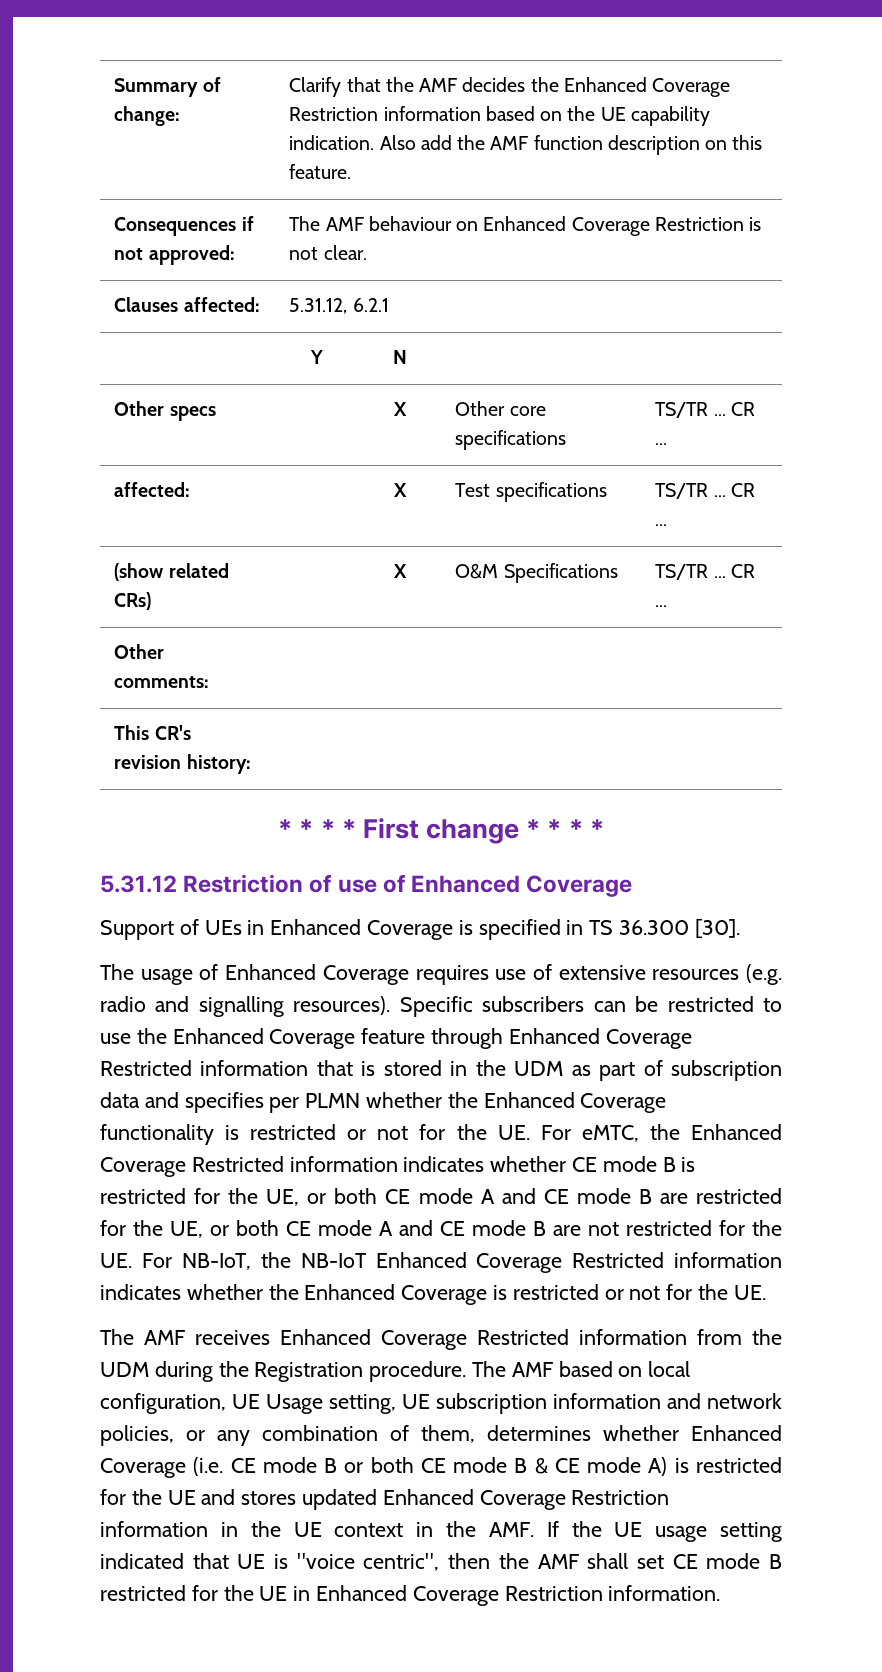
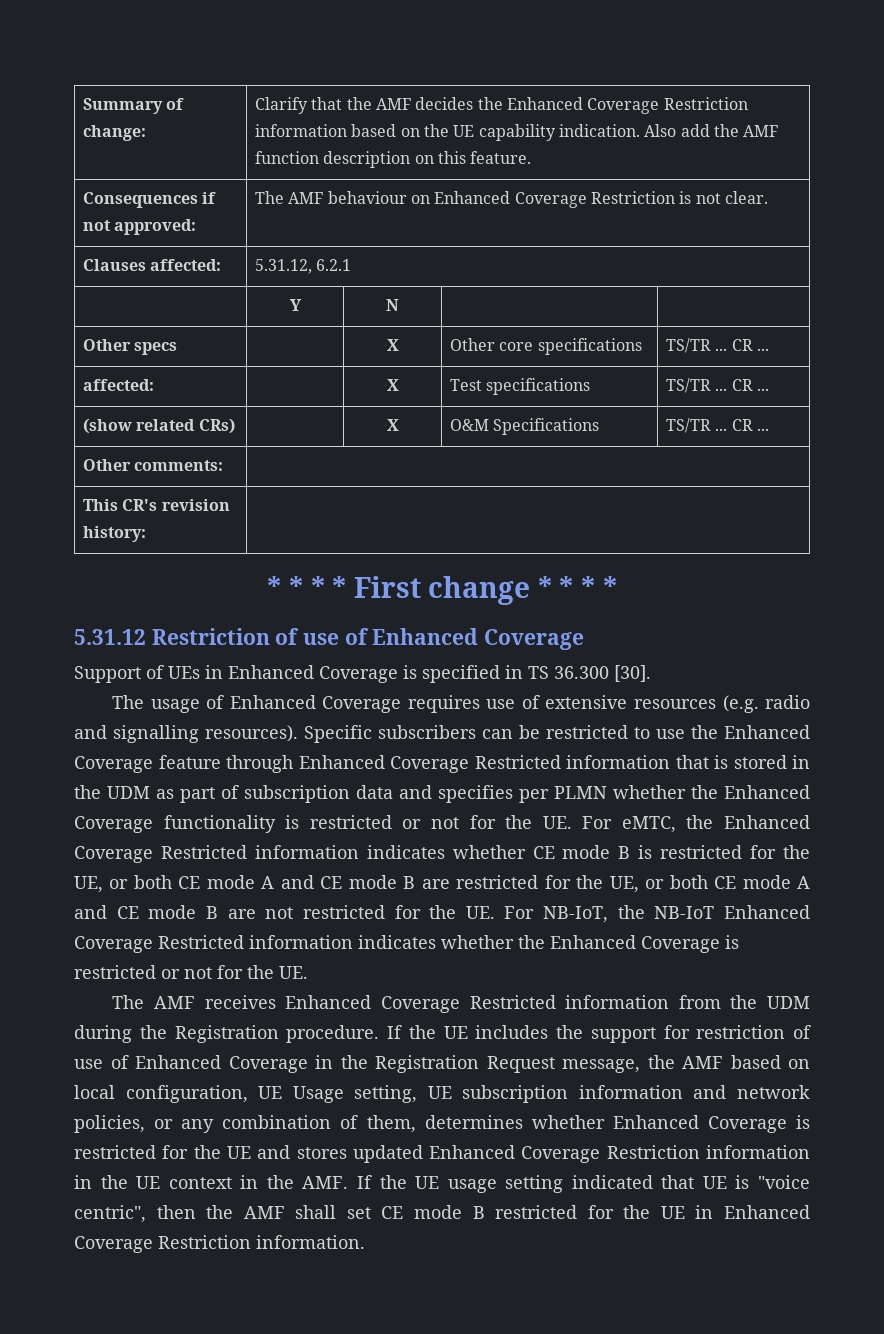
- The AMF based on local configuration, UE Usage setting, UE subscription information and network policies, or any combination of them, determines whether Enhanced Coverage (i.e. CE mode B or both CE mode B & CE mode A) is restricted for the UE and stores updated Enhanced Coverage Restriction information in the UE context in the AMF. If the UE usage setting indicated that UE is "voice centric", then the AMF shall set CE mode B restricted for the UE in Enhanced Coverage Restriction information.
+ If the UE includes the support for restriction of use of Enhanced Coverage in the Registration Request message, the AMF based on local configuration, UE Usage setting, UE subscription information and network policies, or any combination of them, determines whether Enhanced Coverage is restricted for the UE and stores updated Enhanced Coverage Restriction information in the UE context in the AMF. If the UE usage setting indicated that UE is "voice centric", then the AMF shall set CE mode B restricted for the UE in Enhanced Coverage Restriction information.

